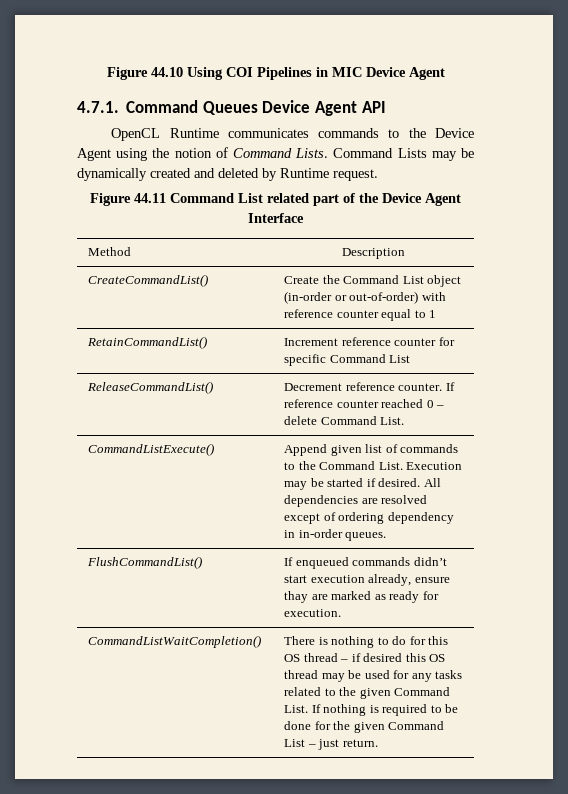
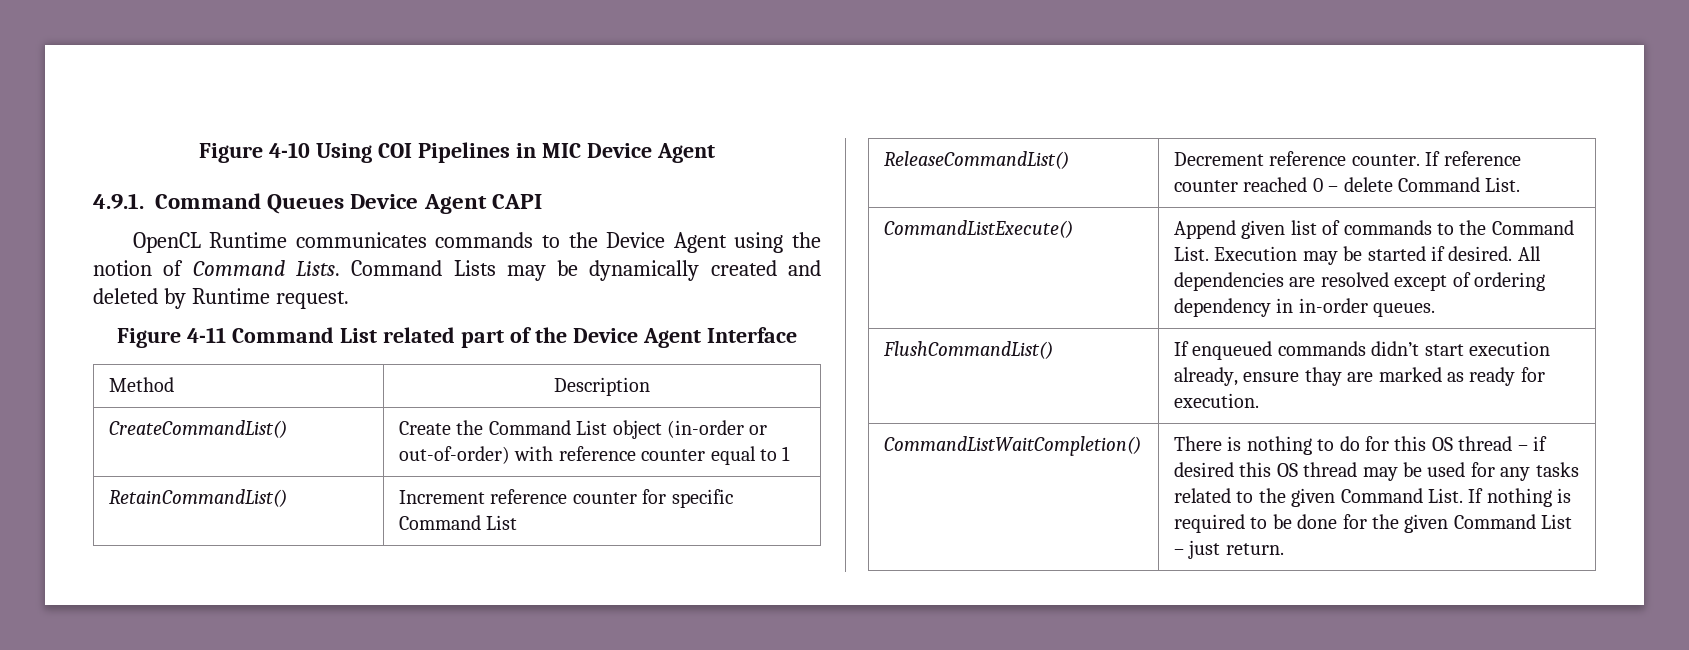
- Figure 44.10 Using COI Pipelines in MIC Device Agent
+ Figure 4-10 Using COI Pipelines in MIC Device Agent
- 4.7.1. Command Queues Device Agent API
+ 4.9.1. Command Queues Device Agent CAPI
- Figure 44.11 Command List related part of the Device Agent Interface
+ Figure 4-11 Command List related part of the Device Agent Interface

